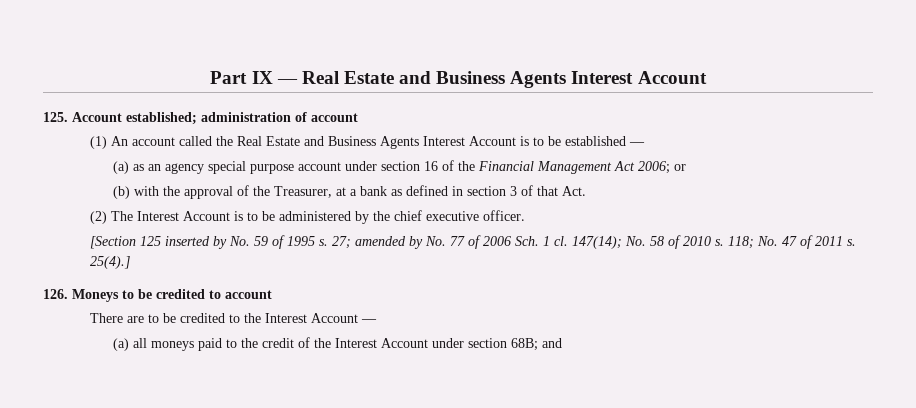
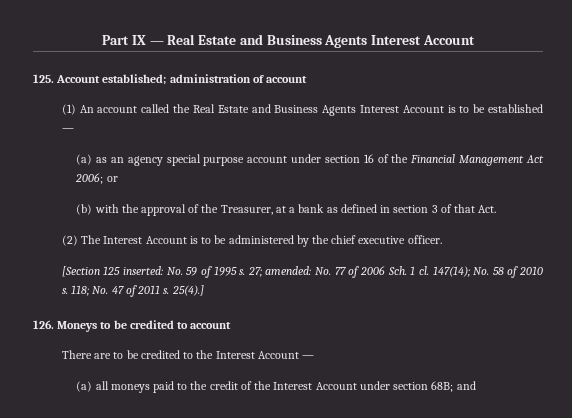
- [Section 125 inserted by No. 59 of 1995 s.
+ [Section 125 inserted: No. 59 of 1995 s.
- 27; amended by No. 77 of 2006 Sch. 1 cl.
+ 27; amended: No. 77 of 2006 Sch. 1 cl.

